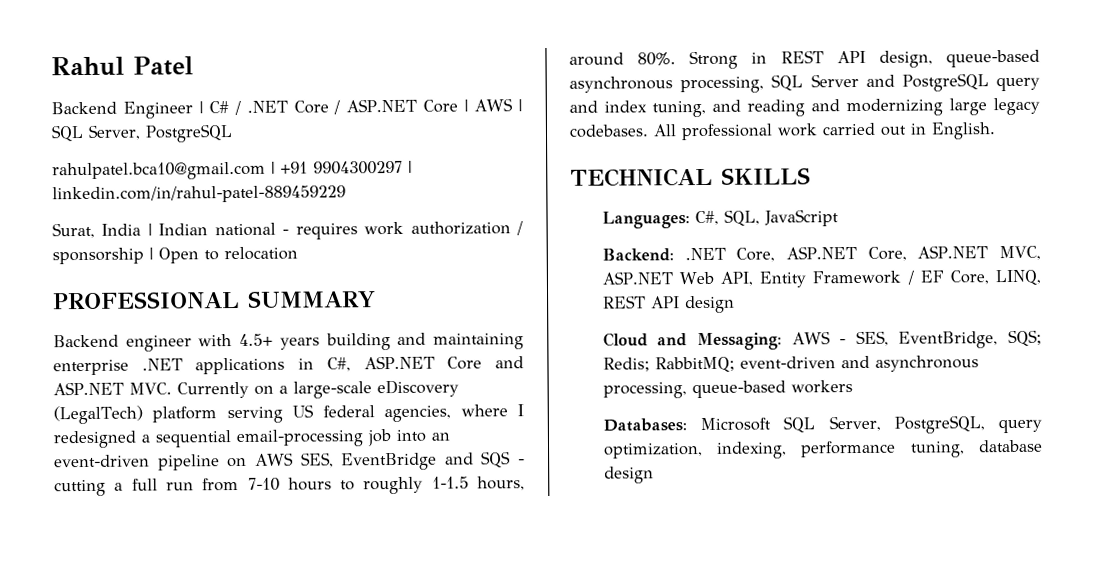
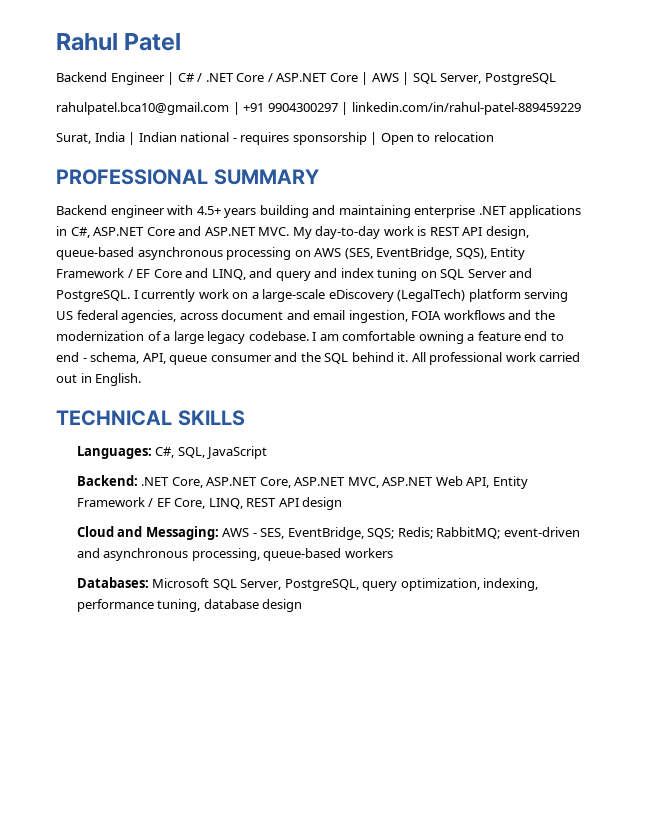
- Surat, India | Indian national - requires work authorization / sponsorship | Open to relocation
+ Surat, India | Indian national - requires sponsorship | Open to relocation
- Backend engineer with 4.5+ years building and maintaining enterprise .NET applications in C#, ASP.NET Core and ASP.NET MVC. Currently on a large-scale eDiscovery (LegalTech) platform serving US federal agencies, where I redesigned a sequential email-processing job into an event-driven pipeline on AWS SES, EventBridge and SQS - cutting a full run from 7-10 hours to roughly 1-1.5 hours, around 80%. Strong in REST API design, queue-based asynchronous processing, SQL Server and PostgreSQL query and index tuning, and reading and modernizing large legacy codebases.
+ Backend engineer with 4.5+ years building and maintaining enterprise .NET applications in C#, ASP.NET Core and ASP.NET MVC. My day-to-day work is REST API design, queue-based asynchronous processing on AWS (SES, EventBridge, SQS), Entity Framework / EF Core and LINQ, and query and index tuning on SQL Server and PostgreSQL. I currently work on a large-scale eDiscovery (LegalTech) platform serving US federal agencies, across document and email ingestion, FOIA workflows and the modernization of a large legacy codebase. I am comfortable owning a feature end to end - schema, API, queue consumer and the SQL behind it.

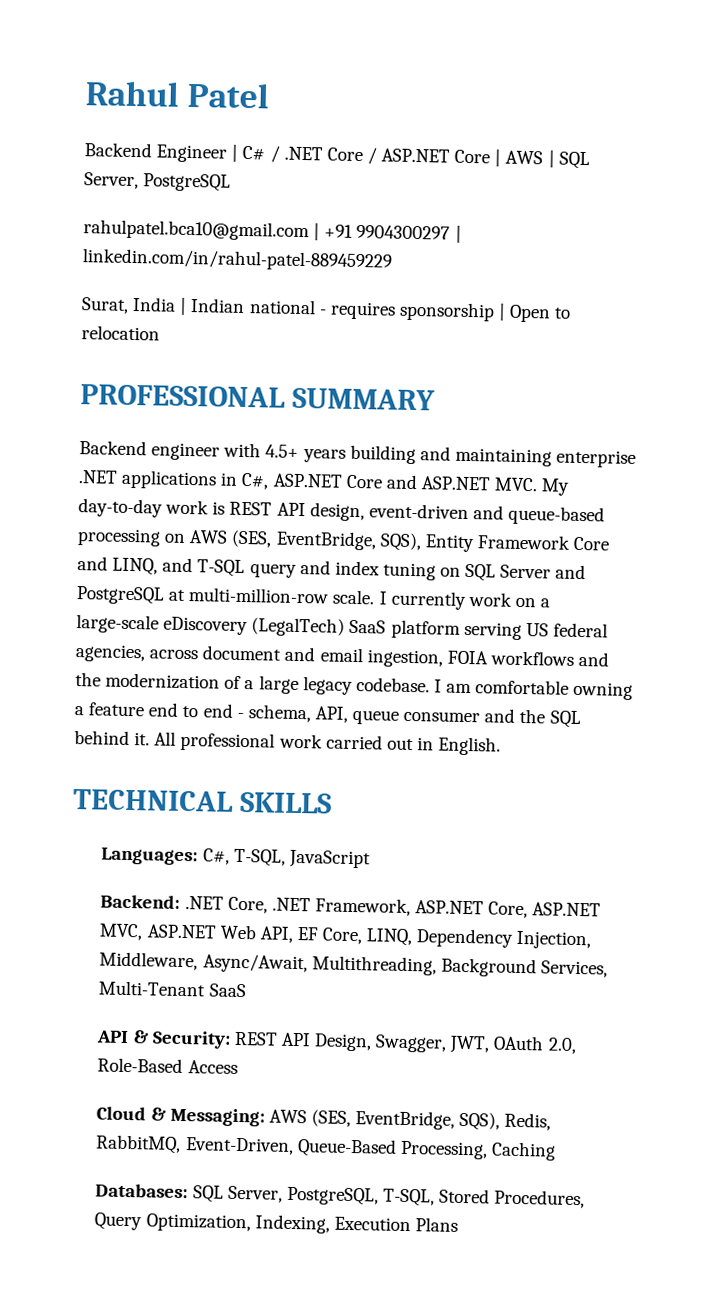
- Backend engineer with 4.5+ years building and maintaining enterprise .NET applications in C#, ASP.NET Core and ASP.NET MVC. My day-to-day work is REST API design, queue-based asynchronous processing on AWS (SES, EventBridge, SQS), Entity Framework / EF Core and LINQ, and query and index tuning on SQL Server and PostgreSQL.
+ Backend engineer with 4.5+ years building and maintaining enterprise .NET applications in C#, ASP.NET Core and ASP.NET MVC. My day-to-day work is REST API design, event-driven and queue-based processing on AWS (SES, EventBridge, SQS), Entity Framework Core and LINQ, and T-SQL query and index tuning on SQL Server and PostgreSQL at multi-million-row scale.
- I currently work on a large-scale eDiscovery (LegalTech) platform serving US federal agencies, across document and email ingestion, FOIA workflows and the modernization of a large legacy codebase.
+ I currently work on a large-scale eDiscovery (LegalTech) SaaS platform serving US federal agencies, across document and email ingestion, FOIA workflows and the modernization of a large legacy codebase.
- Languages: C#, SQL, JavaScript
+ Languages: C#, T-SQL, JavaScript
- Backend: .NET Core, ASP.NET Core, ASP.NET MVC, ASP.NET Web API, Entity Framework / EF Core, LINQ, REST API design
+ Backend: .NET Core, .NET Framework, ASP.NET Core, ASP.NET MVC, ASP.NET Web API, EF Core, LINQ, Dependency Injection, Middleware, Async/Await, Multithreading, Background Services, Multi-Tenant SaaS
+ API & Security: REST API Design, Swagger, JWT, OAuth 2.0, Role-Based Access
- Cloud and Messaging: AWS - SES, EventBridge, SQS; Redis; RabbitMQ; event-driven and asynchronous processing, queue-based workers
+ Cloud & Messaging: AWS (SES, EventBridge, SQS), Redis, RabbitMQ, Event-Driven, Queue-Based Processing, Caching
- Databases: Microsoft SQL Server, PostgreSQL, query optimization, indexing, performance tuning, database design
+ Databases: SQL Server, PostgreSQL, T-SQL, Stored Procedures, Query Optimization, Indexing, Execution Plans

